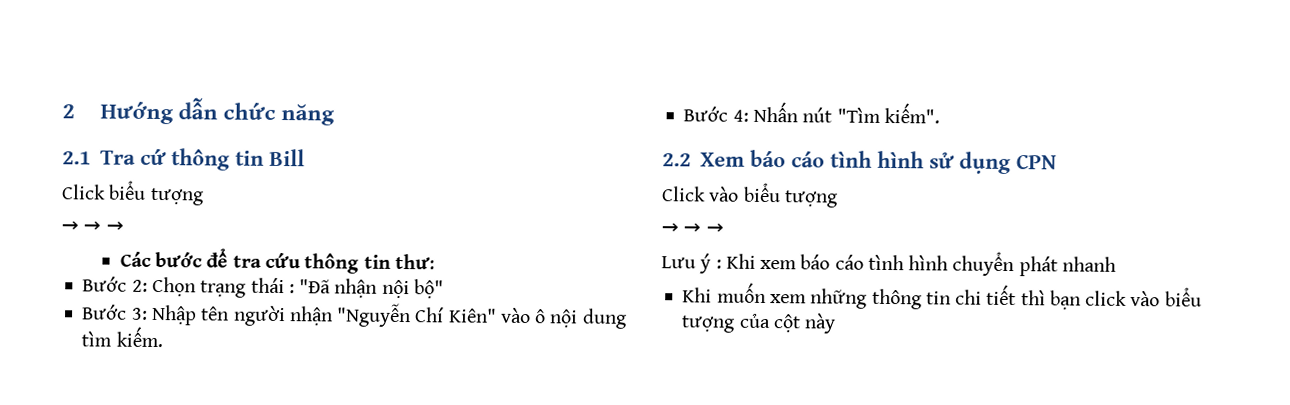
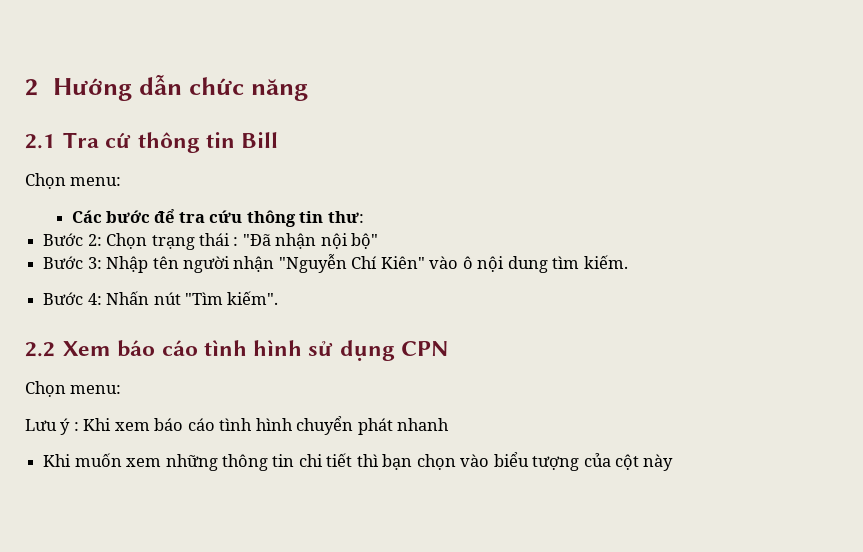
  2.1 Tra cứ thông tin Bill
- Click biểu tượng
- → → →
+ Chọn menu:
  2.2 Xem báo cáo tình hình sử dụng CPN
- Click vào biểu tượng
- → → →
+ Chọn menu:
- Khi muốn xem những thông tin chi tiết thì bạn click vào biểu tượng của cột này
+ Khi muốn xem những thông tin chi tiết thì bạn chọn vào biểu tượng của cột này

